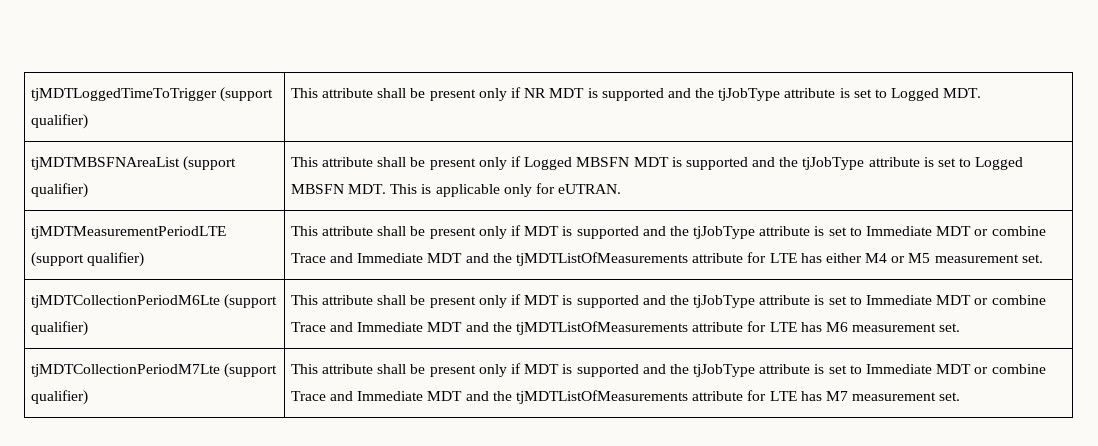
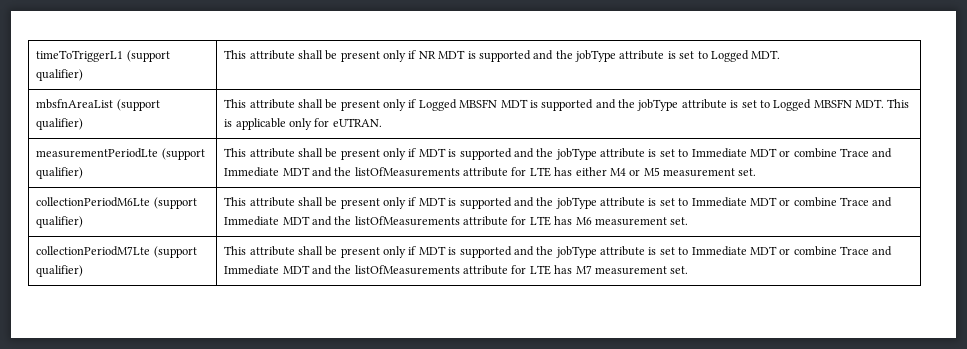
- tjMDTLoggedTimeToTrigger (support qualifier) | This attribute shall be present only if NR MDT is supported and the tjJobType attribute is set to Logged MDT.
+ timeToTriggerL1 (support qualifier) | This attribute shall be present only if NR MDT is supported and the jobType attribute is set to Logged MDT.
- tjMDTMBSFNAreaList (support qualifier) | This attribute shall be present only if Logged MBSFN MDT is supported and the tjJobType attribute is set to Logged MBSFN MDT. This is applicable only for eUTRAN.
+ mbsfnAreaList (support qualifier) | This attribute shall be present only if Logged MBSFN MDT is supported and the jobType attribute is set to Logged MBSFN MDT. This is applicable only for eUTRAN.
- tjMDTMeasurementPeriodLTE (support qualifier)
+ measurementPeriodLte (support qualifier)
- This attribute shall be present only if MDT is supported and the tjJobType attribute is set to Immediate MDT or combine Trace and Immediate MDT and the tjMDTListOfMeasurements attribute for LTE has either M4 or M5 measurement set.
+ This attribute shall be present only if MDT is supported and the jobType attribute is set to Immediate MDT or combine Trace and Immediate MDT and the listOfMeasurements attribute for LTE has either M4 or M5 measurement set.
- tjMDTCollectionPeriodM6Lte (support qualifier) | This attribute shall be present only if MDT is supported and the tjJobType attribute is set to Immediate MDT or combine Trace and Immediate MDT and the tjMDTListOfMeasurements attribute for LTE has M6 measurement set.
+ collectionPeriodM6Lte (support qualifier) | This attribute shall be present only if MDT is supported and the jobType attribute is set to Immediate MDT or combine Trace and Immediate MDT and the listOfMeasurements attribute for LTE has M6 measurement set.
- tjMDTCollectionPeriodM7Lte (support qualifier) | This attribute shall be present only if MDT is supported and the tjJobType attribute is set to Immediate MDT or combine Trace and Immediate MDT and the tjMDTListOfMeasurements attribute for LTE has M7 measurement set.
+ collectionPeriodM7Lte (support qualifier) | This attribute shall be present only if MDT is supported and the jobType attribute is set to Immediate MDT or combine Trace and Immediate MDT and the listOfMeasurements attribute for LTE has M7 measurement set.

